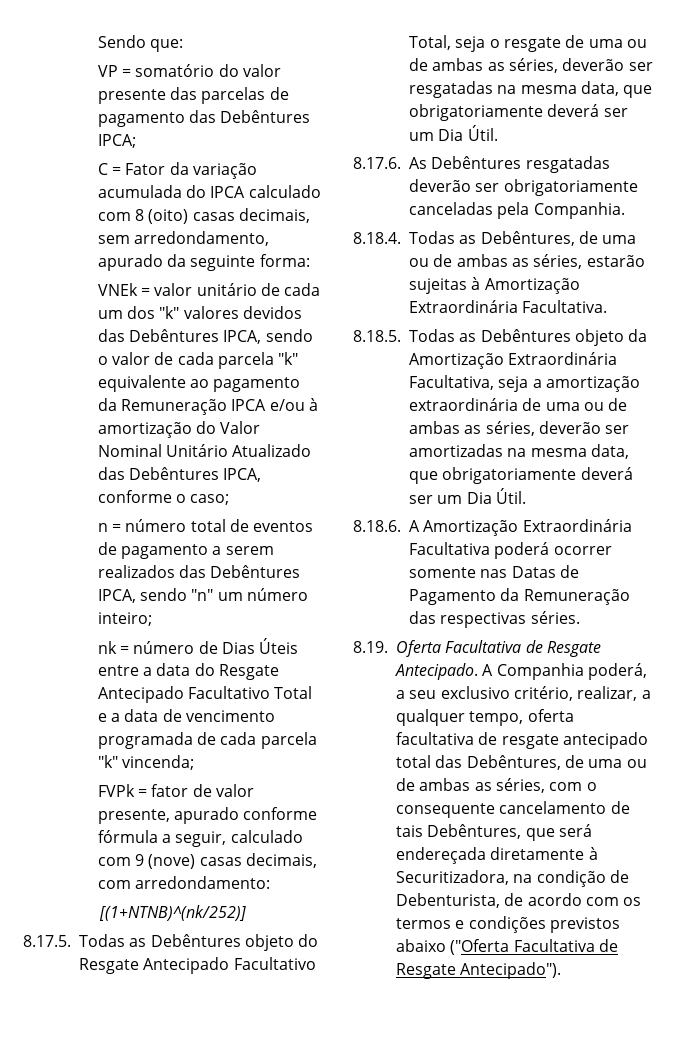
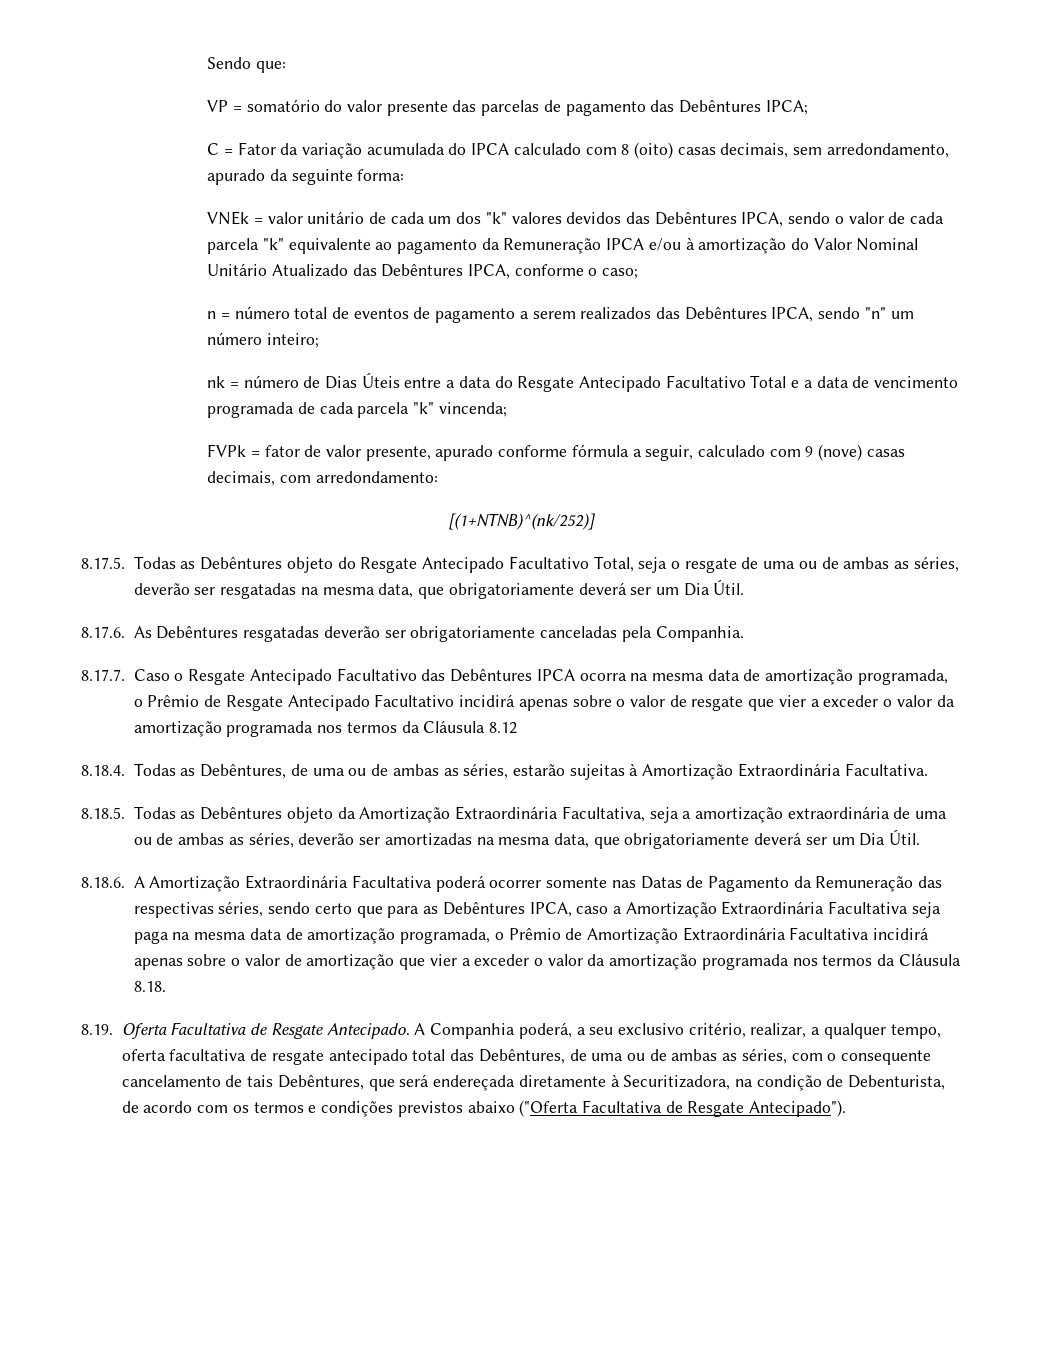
+ 8.17.7. Caso o Resgate Antecipado Facultativo das Debêntures IPCA ocorra na mesma data de amortização programada, o Prêmio de Resgate Antecipado Facultativo incidirá apenas sobre o valor de resgate que vier a exceder o valor da amortização programada nos termos da Cláusula 8.12
- 8.18.6. A Amortização Extraordinária Facultativa poderá ocorrer somente nas Datas de Pagamento da Remuneração das respectivas séries.
+ 8.18.6. A Amortização Extraordinária Facultativa poderá ocorrer somente nas Datas de Pagamento da Remuneração das respectivas séries, sendo certo que para as Debêntures IPCA, caso a Amortização Extraordinária Facultativa seja paga na mesma data de amortização programada, o Prêmio de Amortização Extraordinária Facultativa incidirá apenas sobre o valor de amortização que vier a exceder o valor da amortização programada nos termos da Cláusula 8.18.

